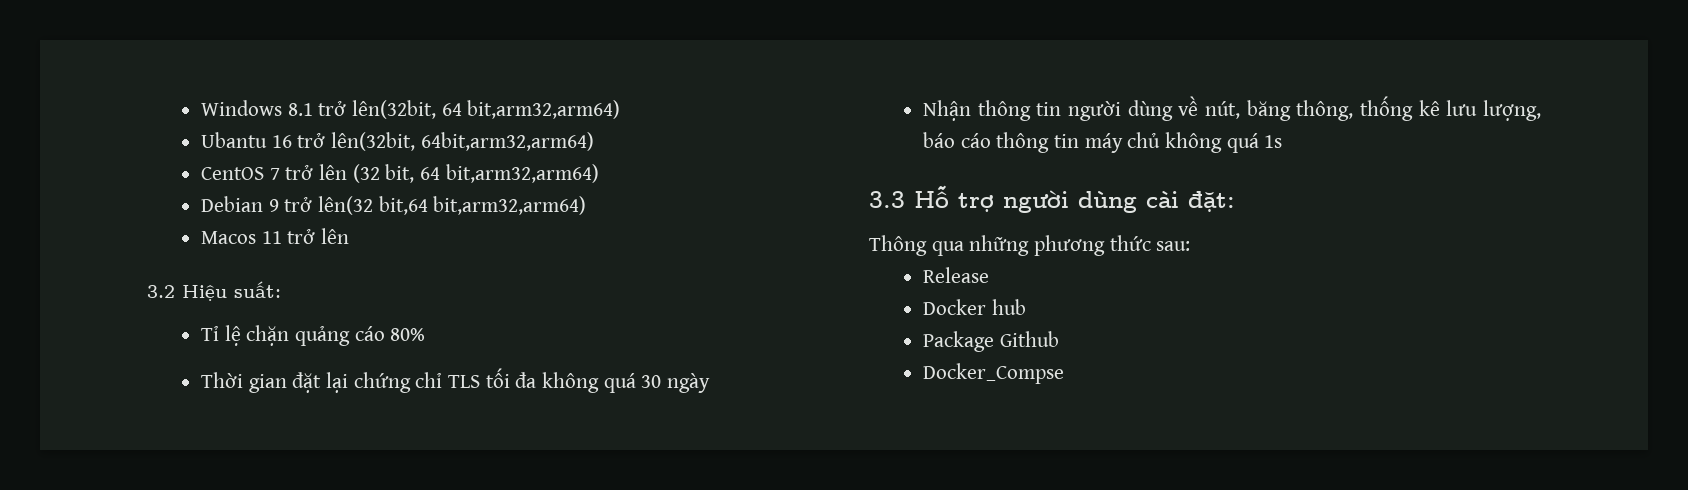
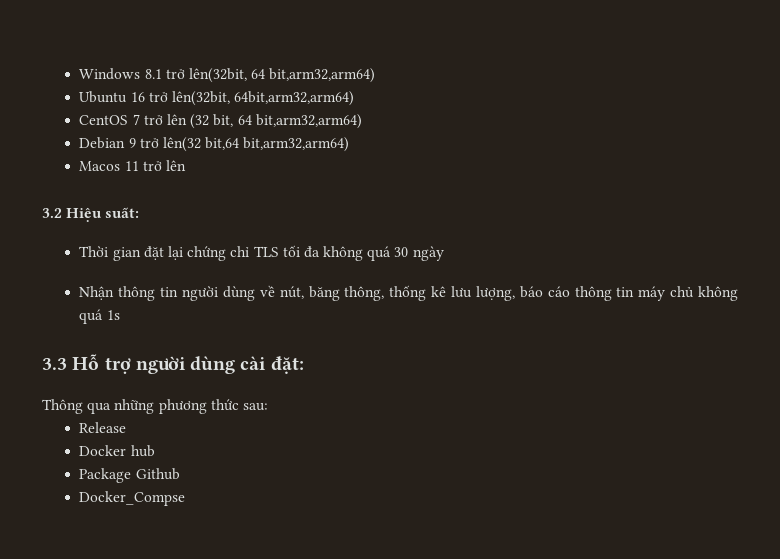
- Ubantu 16 trở lên(32bit, 64bit,arm32,arm64)
+ Ubuntu 16 trở lên(32bit, 64bit,arm32,arm64)
- Tỉ lệ chặn quảng cáo 80%

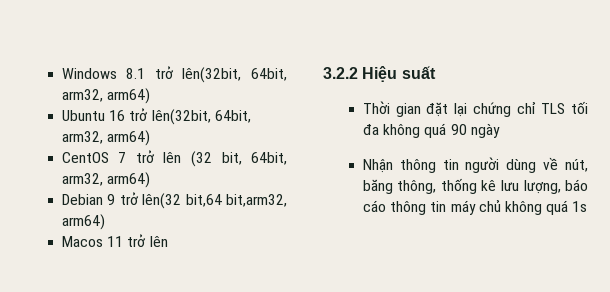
- Windows 8.1 trở lên(32bit, 64 bit,arm32,arm64)
+ Windows 8.1 trở lên(32bit, 64bit, arm32, arm64)
- Ubuntu 16 trở lên(32bit, 64bit,arm32,arm64)
+ Ubuntu 16 trở lên(32bit, 64bit, arm32, arm64)
- CentOS 7 trở lên (32 bit, 64 bit,arm32,arm64)
+ CentOS 7 trở lên (32 bit, 64bit, arm32, arm64)
- Debian 9 trở lên(32 bit,64 bit,arm32,arm64)
+ Debian 9 trở lên(32 bit,64 bit,arm32, arm64)
- 3.2 Hiệu suất:
+ 3.2.2 Hiệu suất
- Thời gian đặt lại chứng chỉ TLS tối đa không quá 30 ngày
+ Thời gian đặt lại chứng chỉ TLS tối đa không quá 90 ngày
- 3.3 Hỗ trợ người dùng cài đặt:
- Thông qua những phương thức sau:
- Release
- Docker hub
- Package Github
- Docker_Compse

